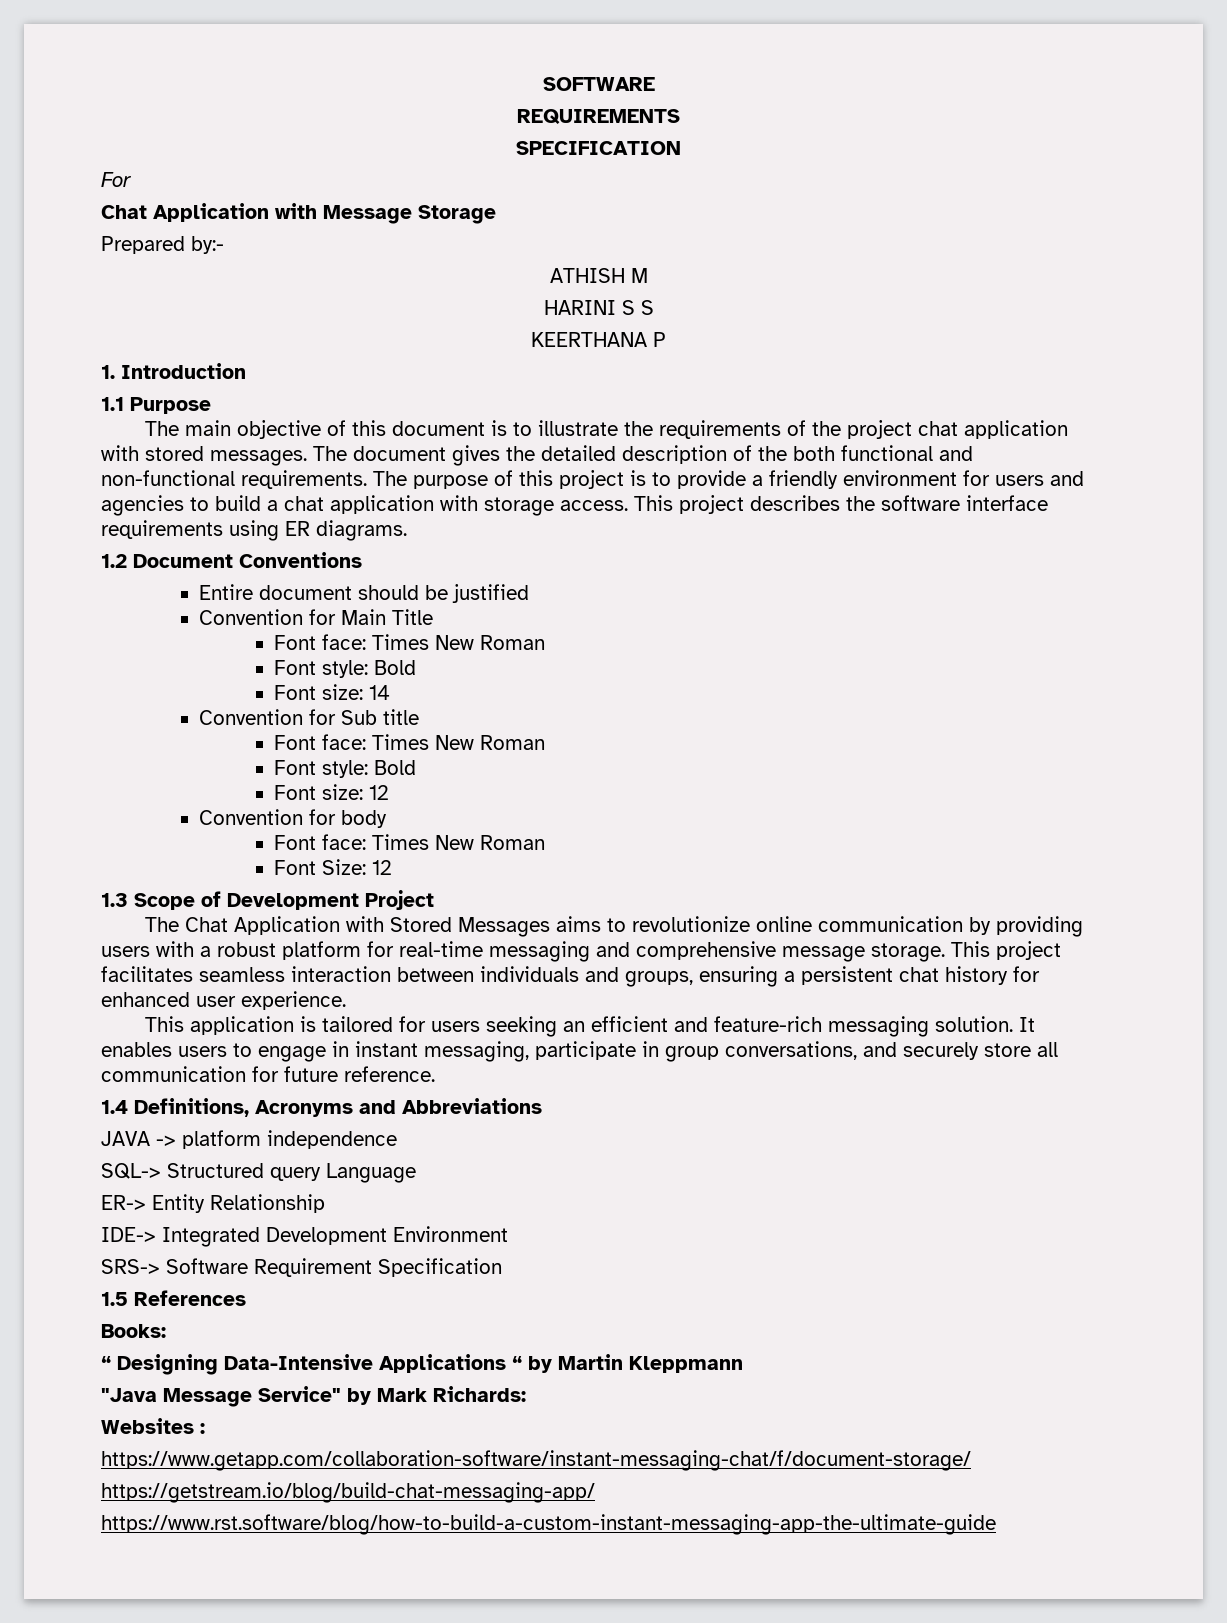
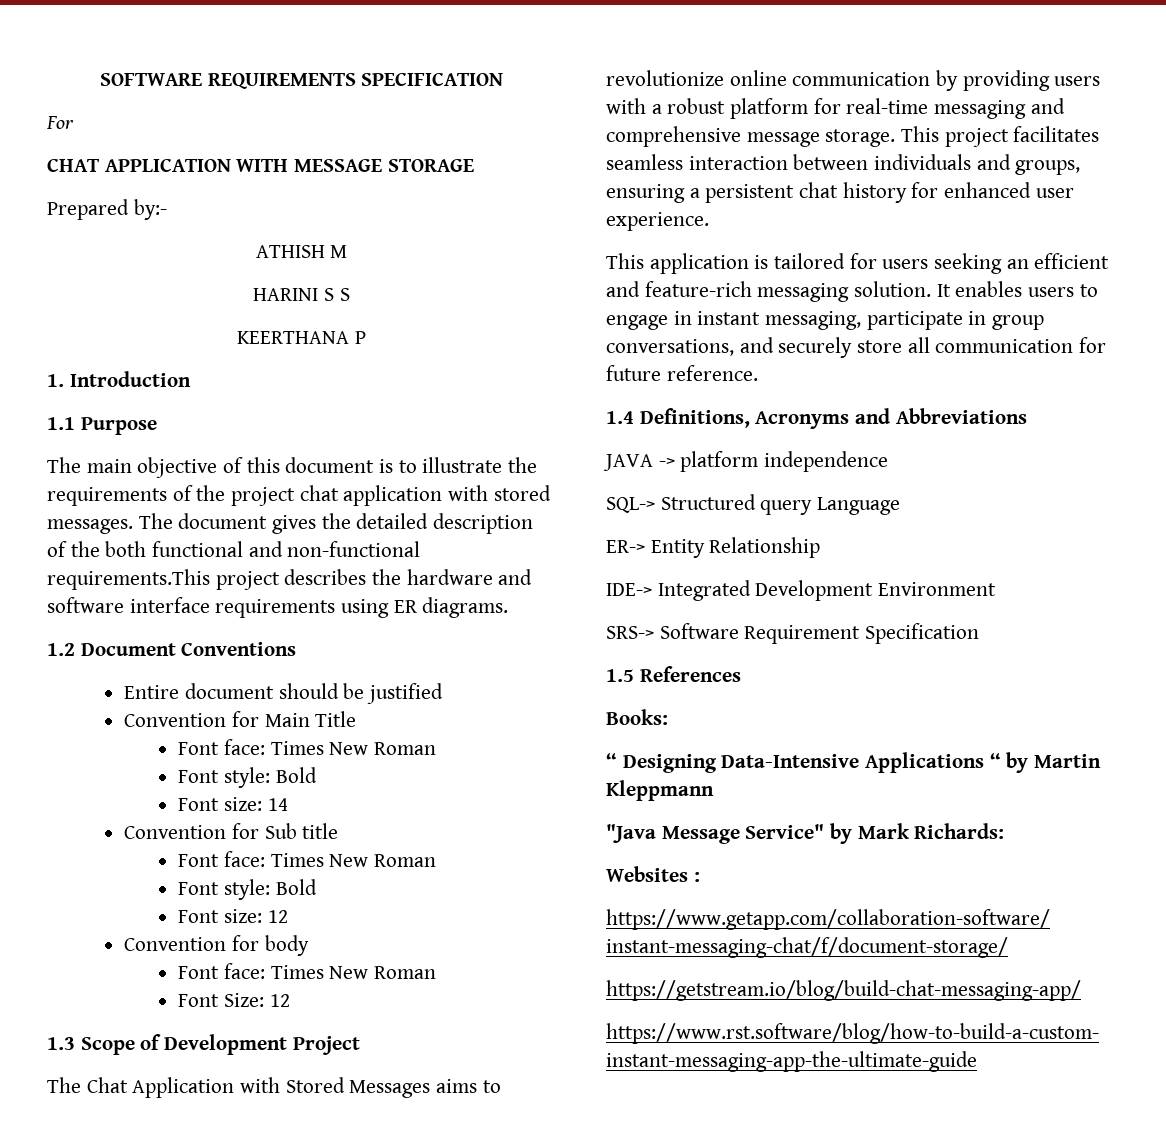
- SOFTWARE
- REQUIREMENTS
- SPECIFICATION
+ SOFTWARE REQUIREMENTS SPECIFICATION
- Chat Application with Message Storage
+ CHAT APPLICATION WITH MESSAGE STORAGE
- The document gives the detailed description of the both functional and non-functional requirements. The purpose of this project is to provide a friendly environment for users and agencies to build a chat application with storage access. This project describes the software interface requirements using ER diagrams.
+ The document gives the detailed description of the both functional and non-functional requirements.This project describes the hardware and software interface requirements using ER diagrams.

